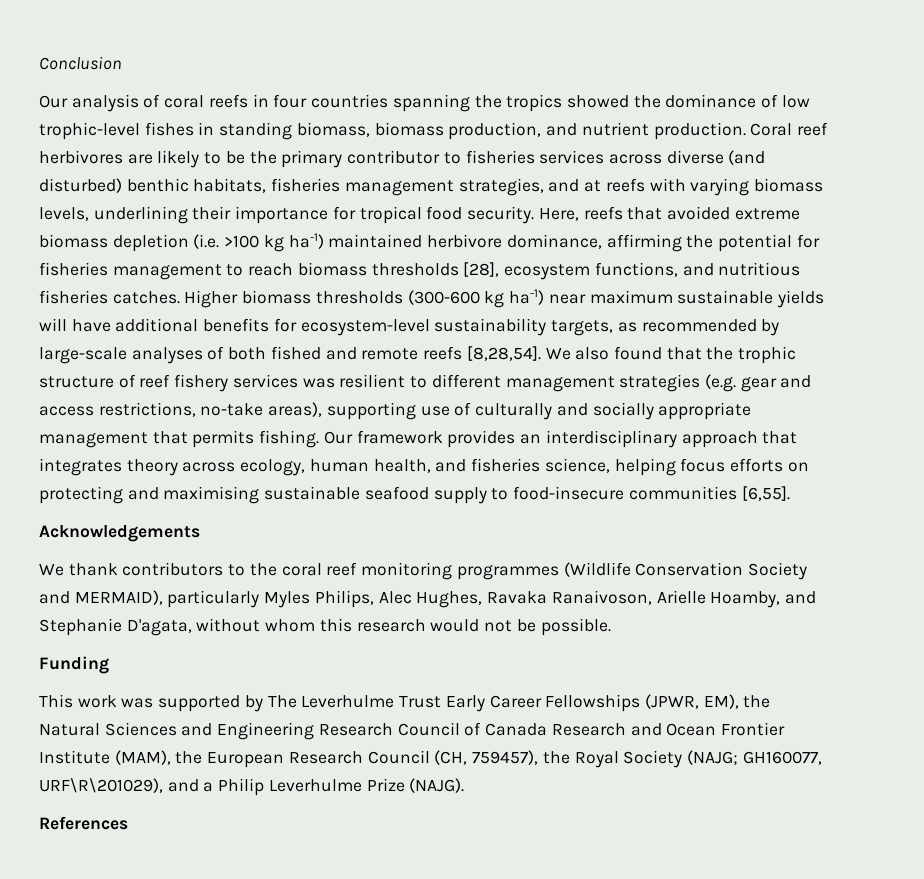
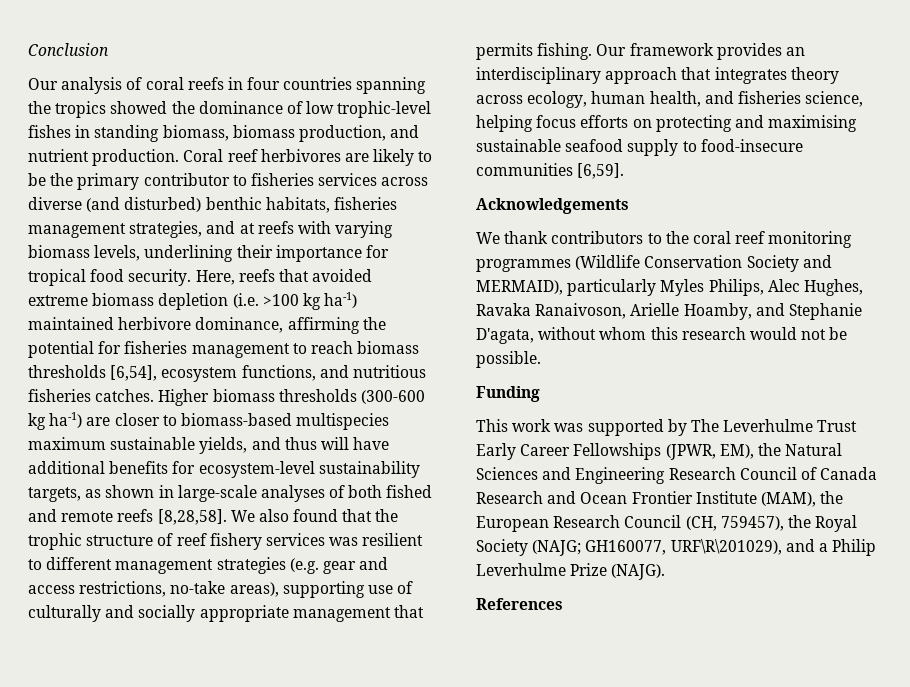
- Here, reefs that avoided extreme biomass depletion (i.e. >100 kg ha-1) maintained herbivore dominance, affirming the potential for fisheries management to reach biomass thresholds [28], ecosystem functions, and nutritious fisheries catches.
+ Here, reefs that avoided extreme biomass depletion (i.e. >100 kg ha-1) maintained herbivore dominance, affirming the potential for fisheries management to reach biomass thresholds [6,54], ecosystem functions, and nutritious fisheries catches.
- Higher biomass thresholds (300-600 kg ha-1) near maximum sustainable yields will have additional benefits for ecosystem-level sustainability targets, as recommended by large-scale analyses of both fished and remote reefs [8,28,54].
+ Higher biomass thresholds (300-600 kg ha-1) are closer to biomass-based multispecies maximum sustainable yields, and thus will have additional benefits for ecosystem-level sustainability targets, as shown in large-scale analyses of both fished and remote reefs [8,28,58].
- Our framework provides an interdisciplinary approach that integrates theory across ecology, human health, and fisheries science, helping focus efforts on protecting and maximising sustainable seafood supply to food-insecure communities [6,55].
+ Our framework provides an interdisciplinary approach that integrates theory across ecology, human health, and fisheries science, helping focus efforts on protecting and maximising sustainable seafood supply to food-insecure communities [6,59].

